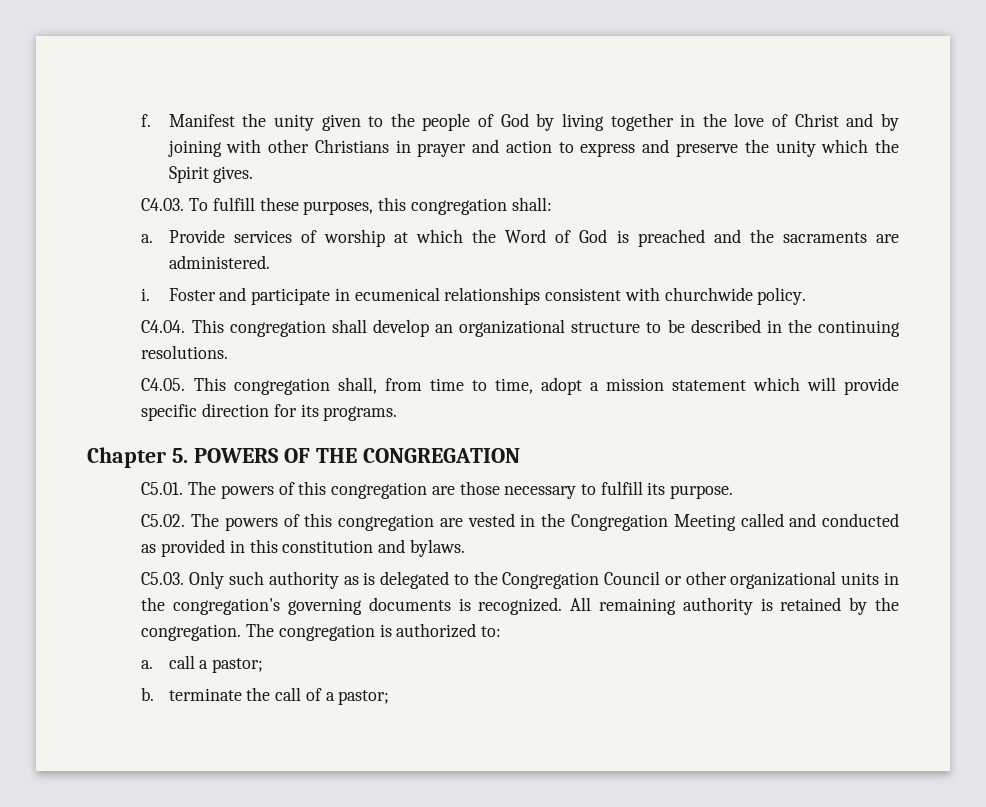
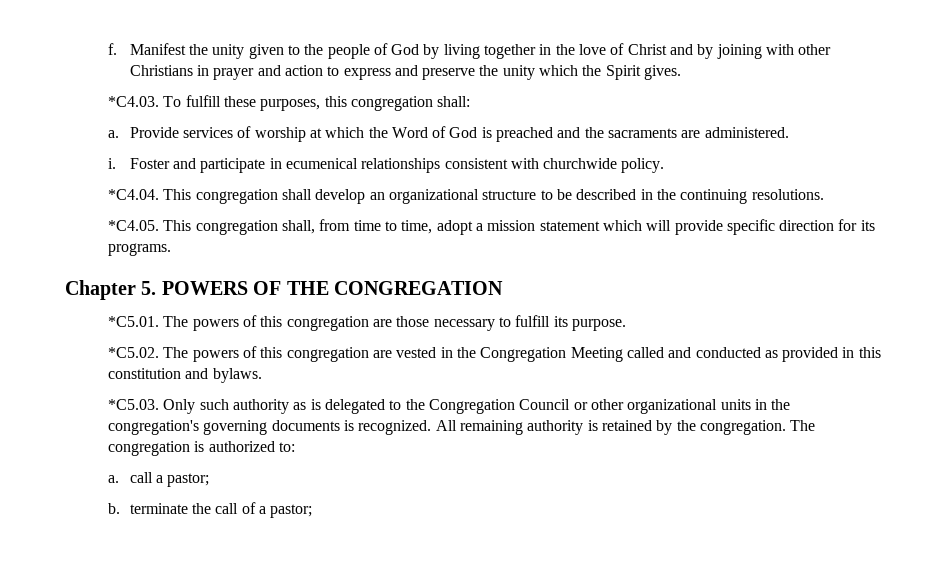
- C4.03. To fulfill these purposes, this congregation shall:
+ *C4.03. To fulfill these purposes, this congregation shall:
- C4.04. This congregation shall develop an organizational structure to be described in the continuing resolutions.
+ *C4.04. This congregation shall develop an organizational structure to be described in the continuing resolutions.
- C4.05. This congregation shall, from time to time, adopt a mission statement which will provide specific direction for its programs.
+ *C4.05. This congregation shall, from time to time, adopt a mission statement which will provide specific direction for its programs.
- C5.01. The powers of this congregation are those necessary to fulfill its purpose.
+ *C5.01. The powers of this congregation are those necessary to fulfill its purpose.
- C5.02. The powers of this congregation are vested in the Congregation Meeting called and conducted as provided in this constitution and bylaws.
+ *C5.02. The powers of this congregation are vested in the Congregation Meeting called and conducted as provided in this constitution and bylaws.
- C5.03. Only such authority as is delegated to the Congregation Council or other organizational units in the congregation's governing documents is recognized.
+ *C5.03. Only such authority as is delegated to the Congregation Council or other organizational units in the congregation's governing documents is recognized.

